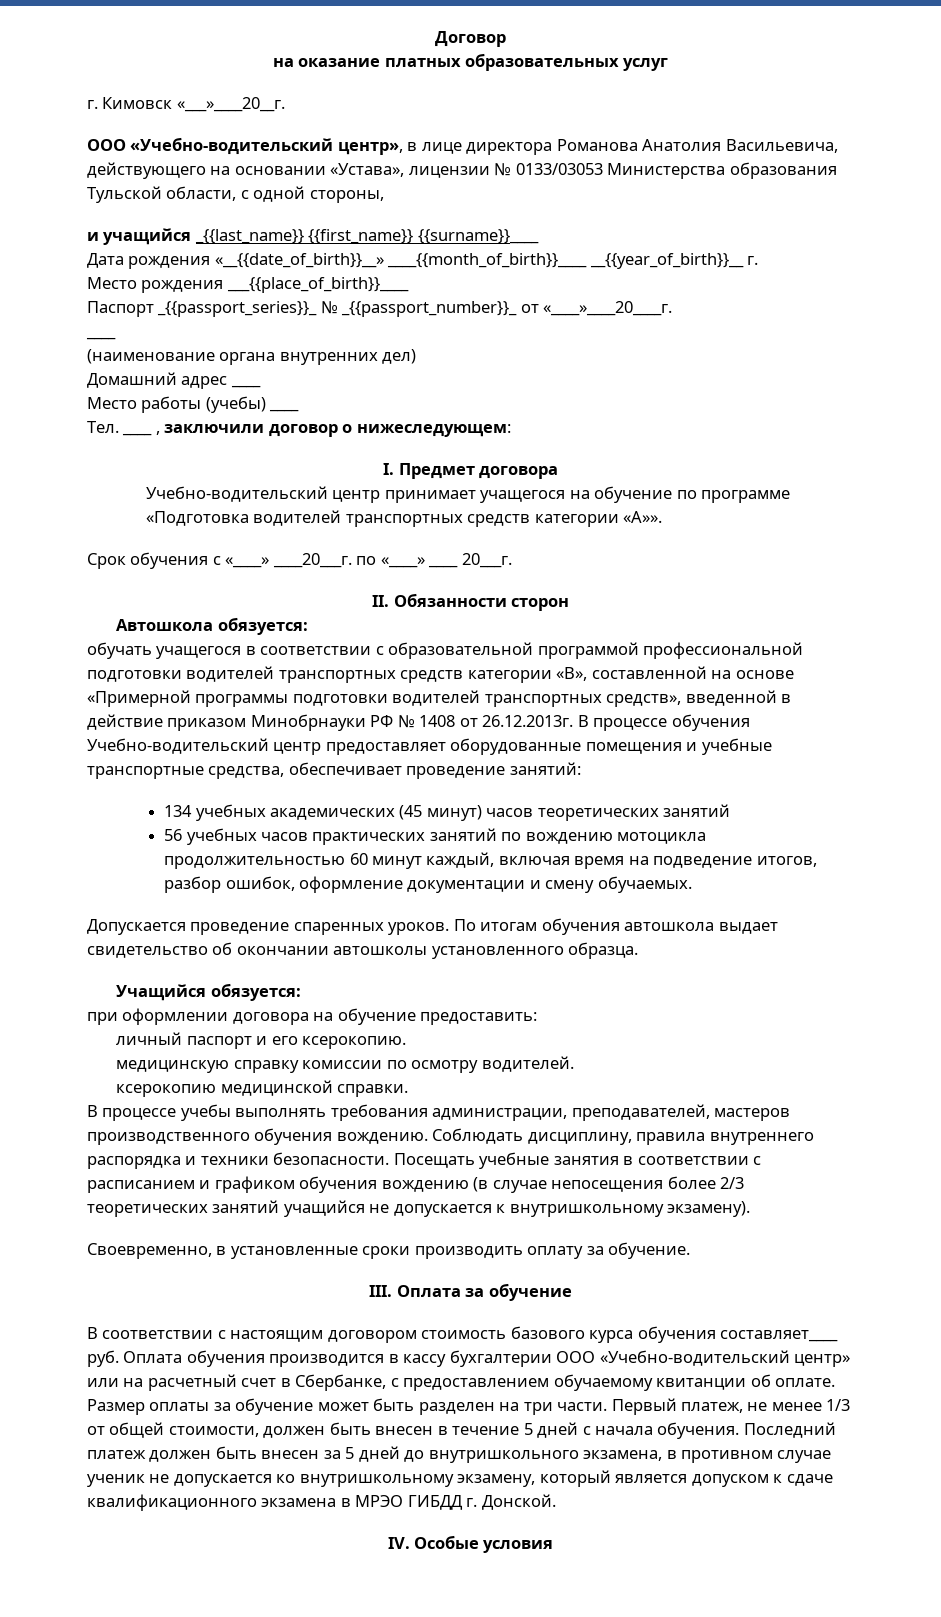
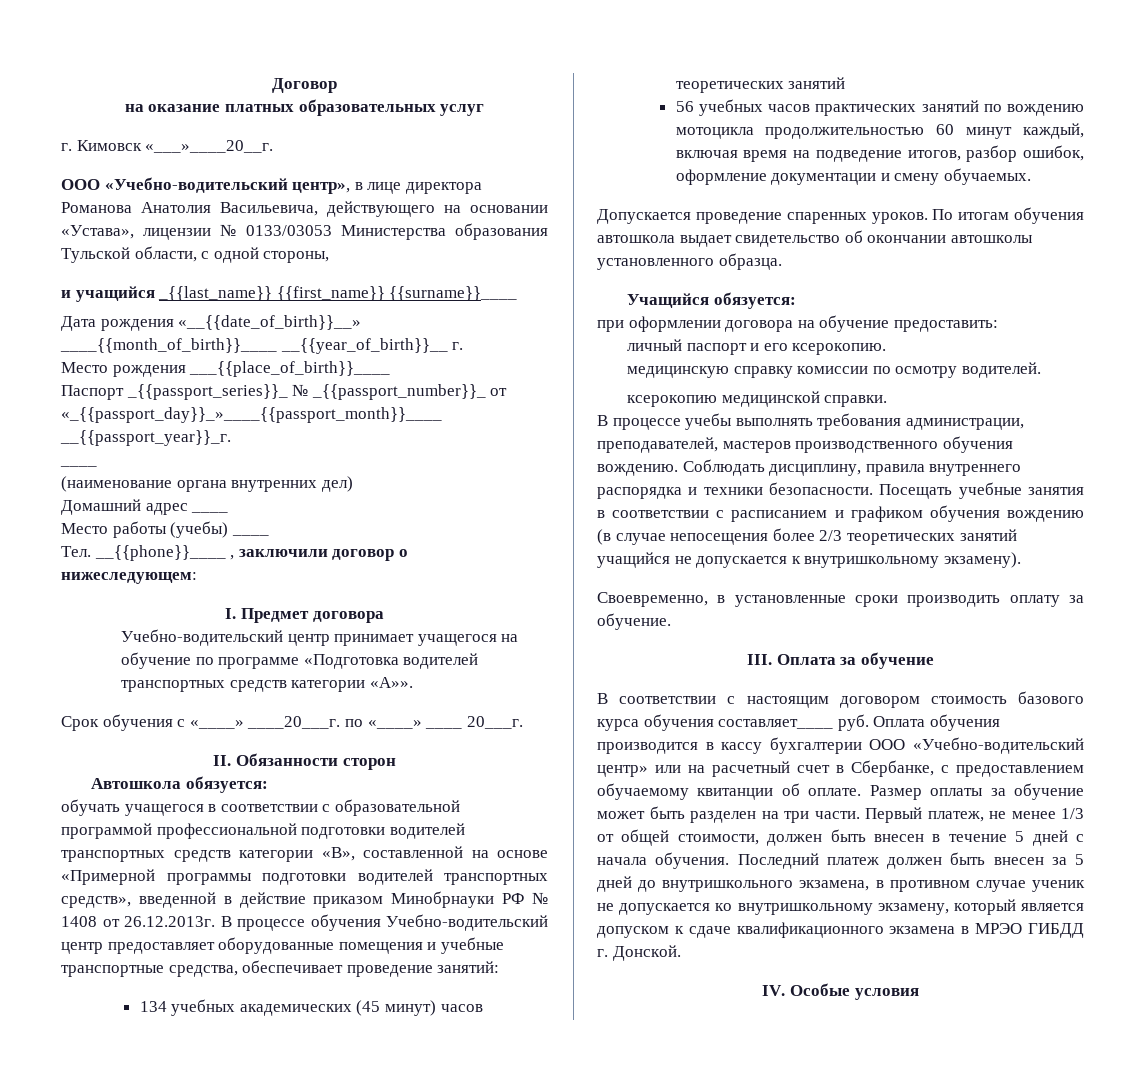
- Паспорт _{{passport_series}}_ № _{{passport_number}}_ от «____»____20____г.
+ Паспорт _{{passport_series}}_ № _{{passport_number}}_ от «_{{passport_day}}_»____{{passport_month}}____ __{{passport_year}}_г.
- Тел. ____ , заключили договор о нижеследующем:
+ Тел. __{{phone}}____ , заключили договор о нижеследующем:

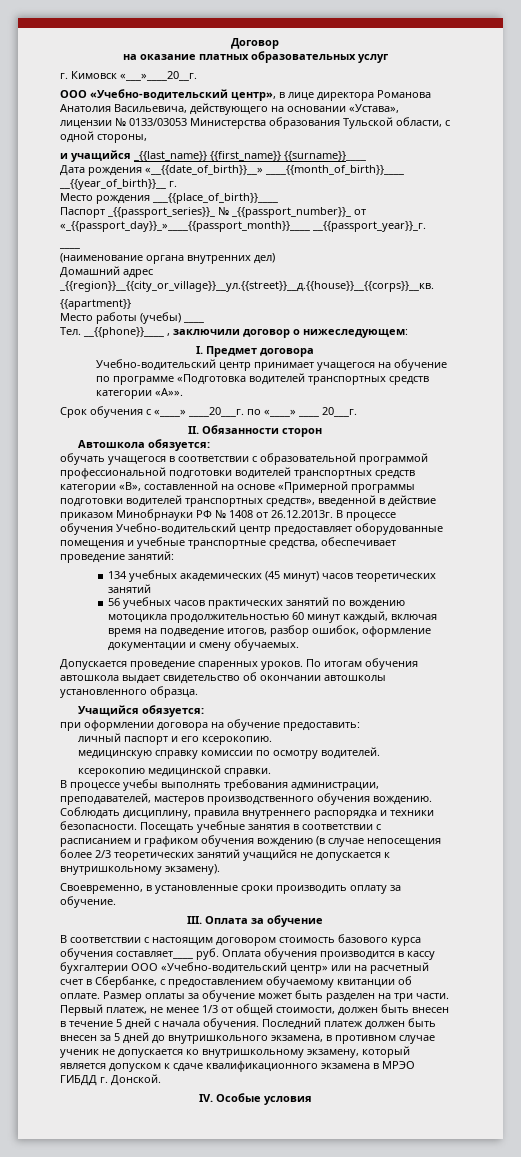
- Домашний адрес ____
+ Домашний адрес _{{region}}__{{city_or_village}}__ул.{{street}}__д.{{house}}__{{corps}}__кв.
+ {{apartment}}

